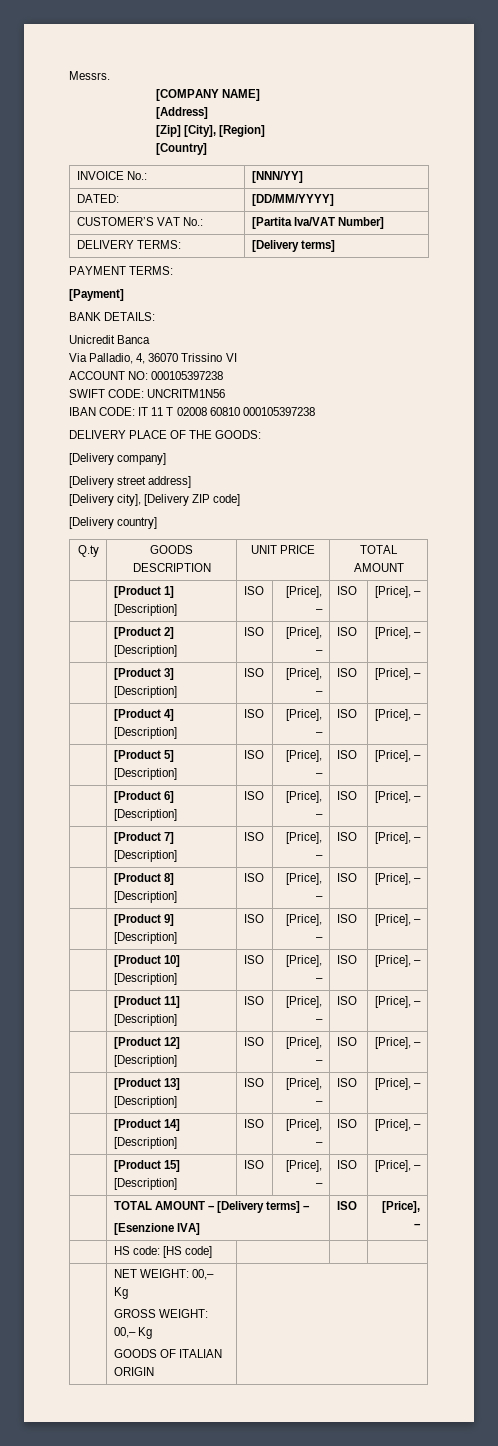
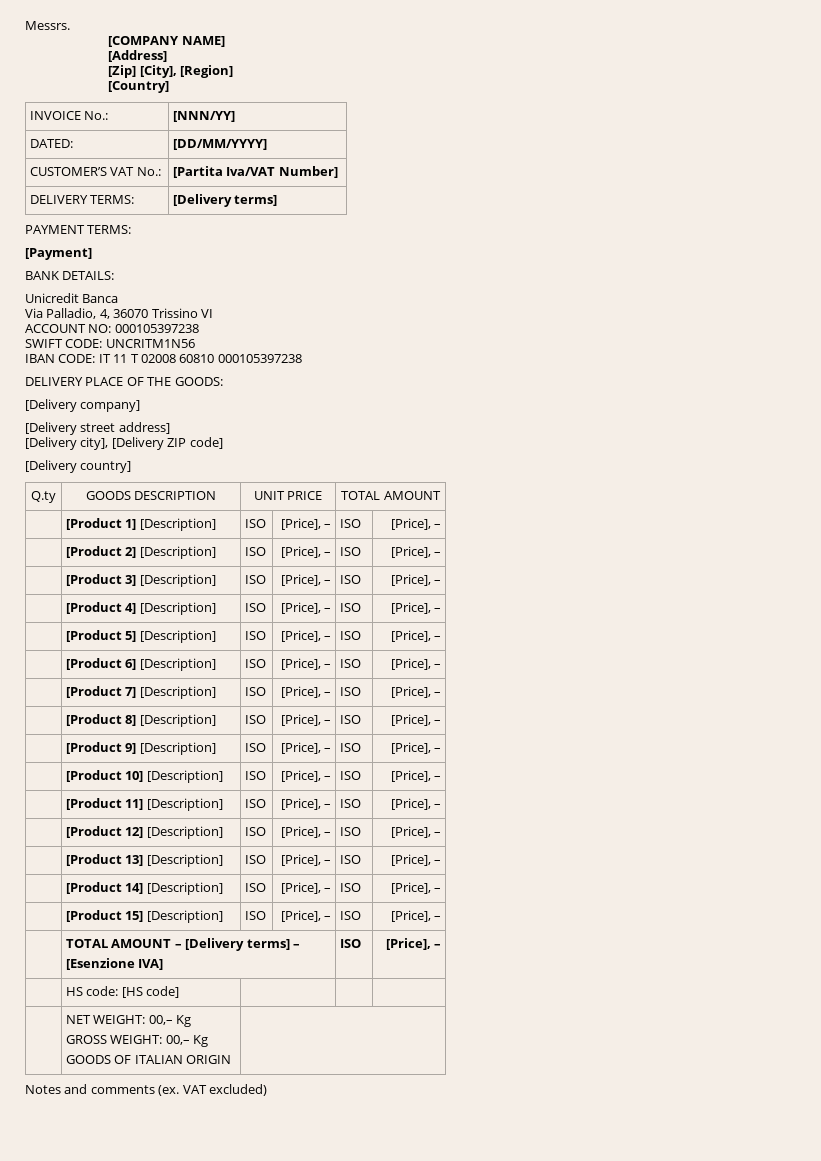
+ Notes and comments (ex. VAT excluded)

